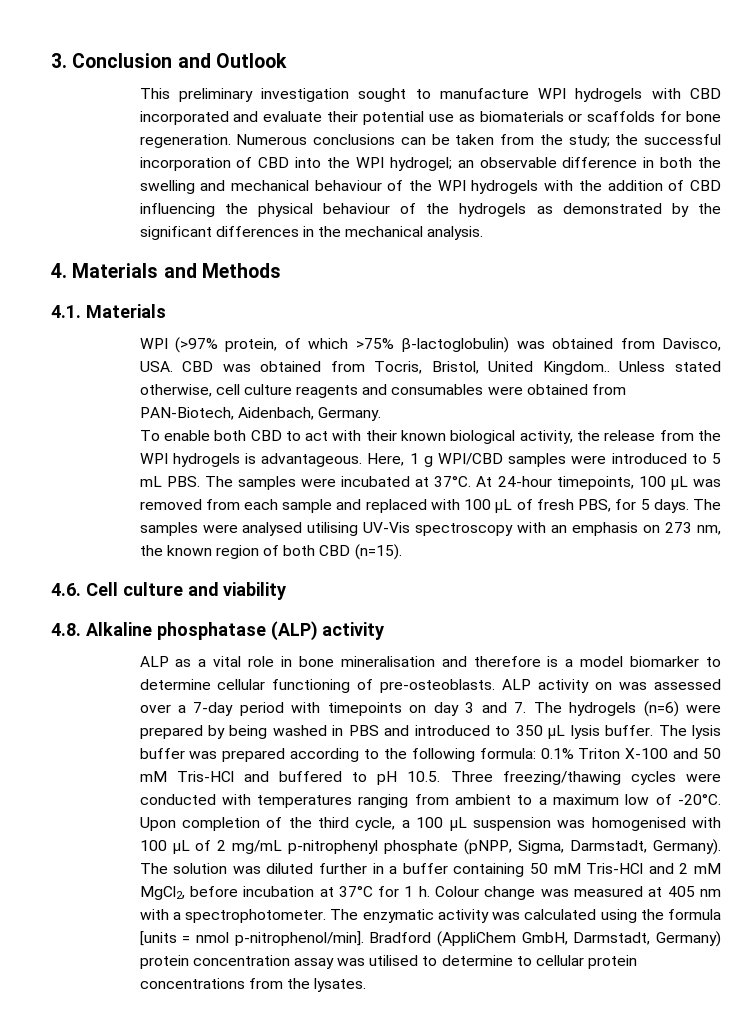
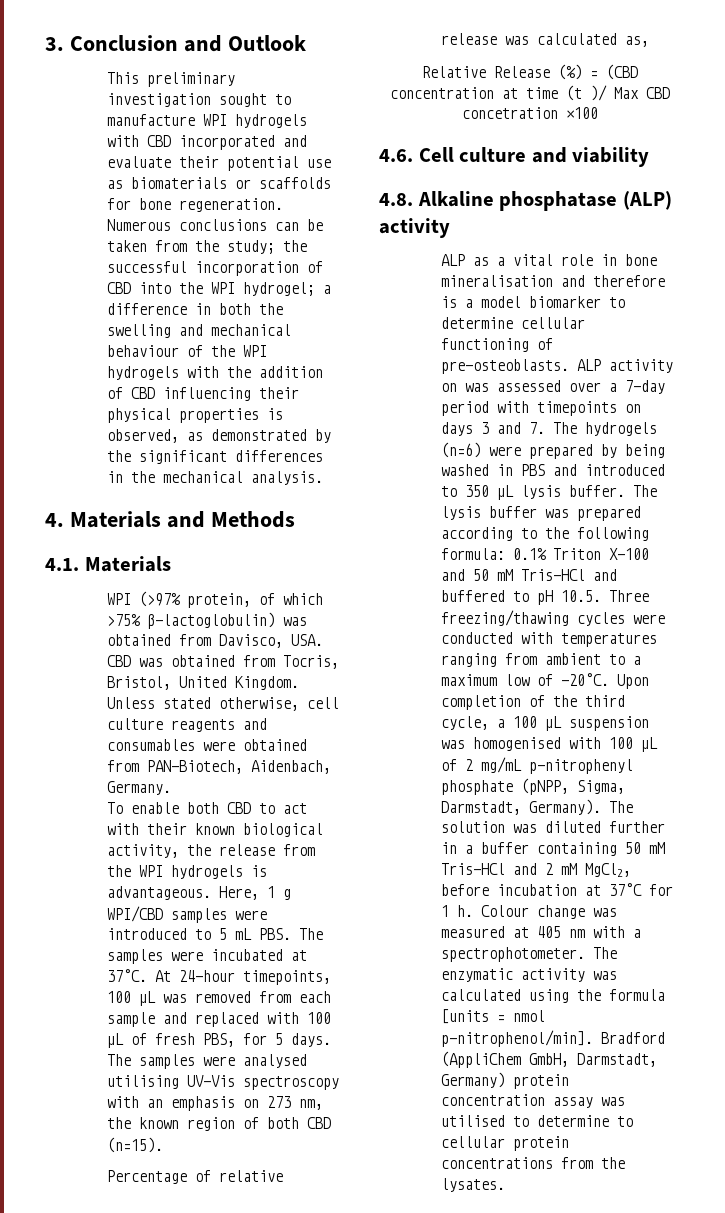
- Numerous conclusions can be taken from the study; the successful incorporation of CBD into the WPI hydrogel; an observable difference in both the swelling and mechanical behaviour of the WPI hydrogels with the addition of CBD influencing the physical behaviour of the hydrogels as demonstrated by the significant differences in the mechanical analysis.
+ Numerous conclusions can be taken from the study; the successful incorporation of CBD into the WPI hydrogel; a difference in both the swelling and mechanical behaviour of the WPI hydrogels with the addition of CBD influencing their physical properties is observed, as demonstrated by the significant differences in the mechanical analysis.
- WPI (>97% protein, of which >75% β-lactoglobulin) was obtained from Davisco, USA. CBD was obtained from Tocris, Bristol, United Kingdom..
+ WPI (>97% protein, of which >75% β-lactoglobulin) was obtained from Davisco, USA. CBD was obtained from Tocris, Bristol, United Kingdom.
+ Percentage of relative release was calculated as,
+ Relative Release (%) = (CBD concentration at time (t )/ Max CBD concetration ×100
- ALP activity on was assessed over a 7-day period with timepoints on day 3 and 7. The hydrogels (n=6) were prepared by being washed in PBS and introduced to 350 μL lysis buffer.
+ ALP activity on was assessed over a 7-day period with timepoints on days 3 and 7. The hydrogels (n=6) were prepared by being washed in PBS and introduced to 350 μL lysis buffer.

